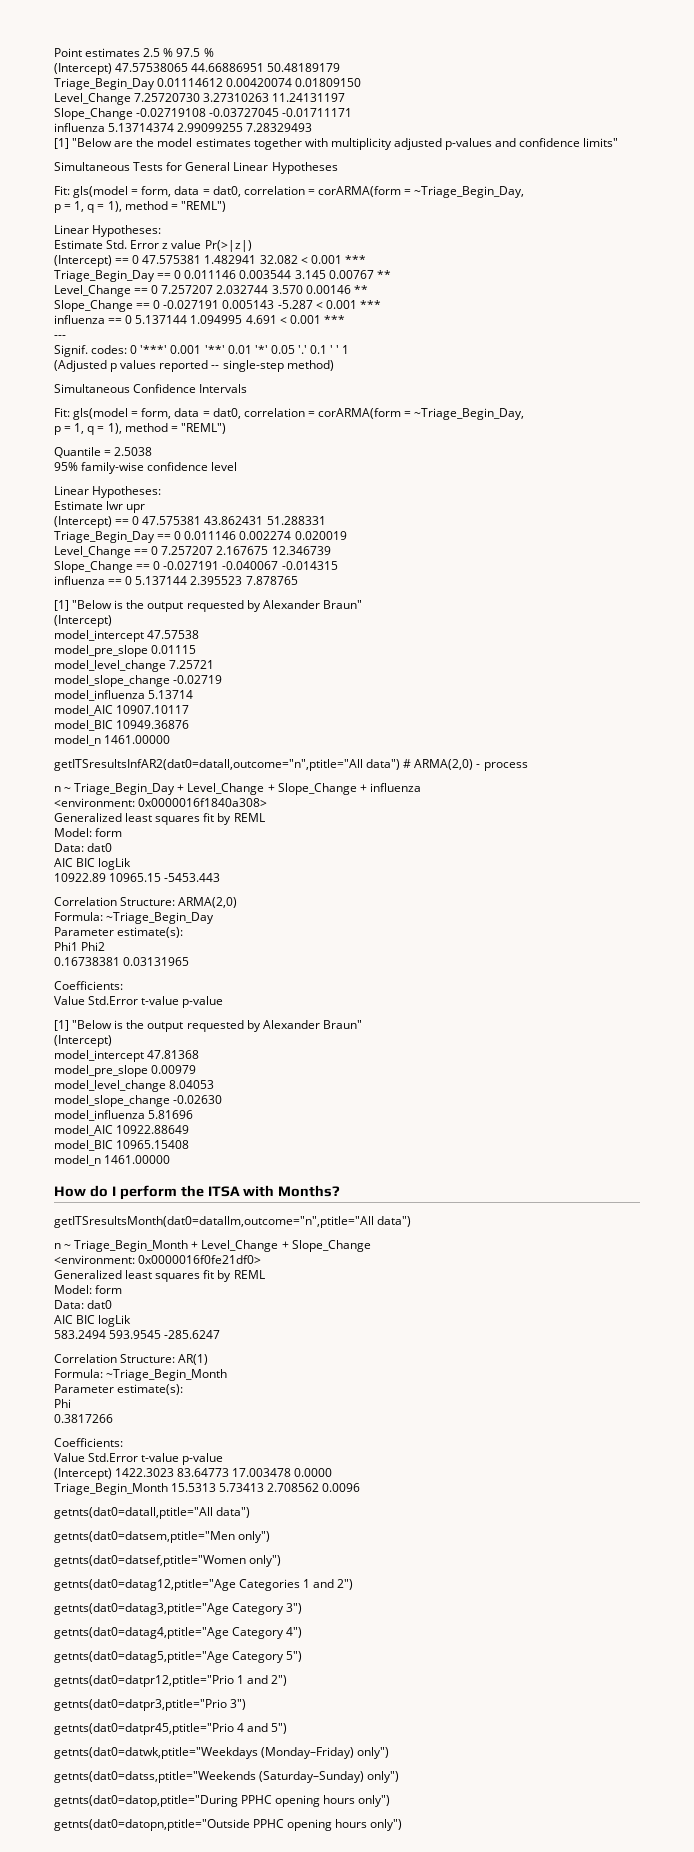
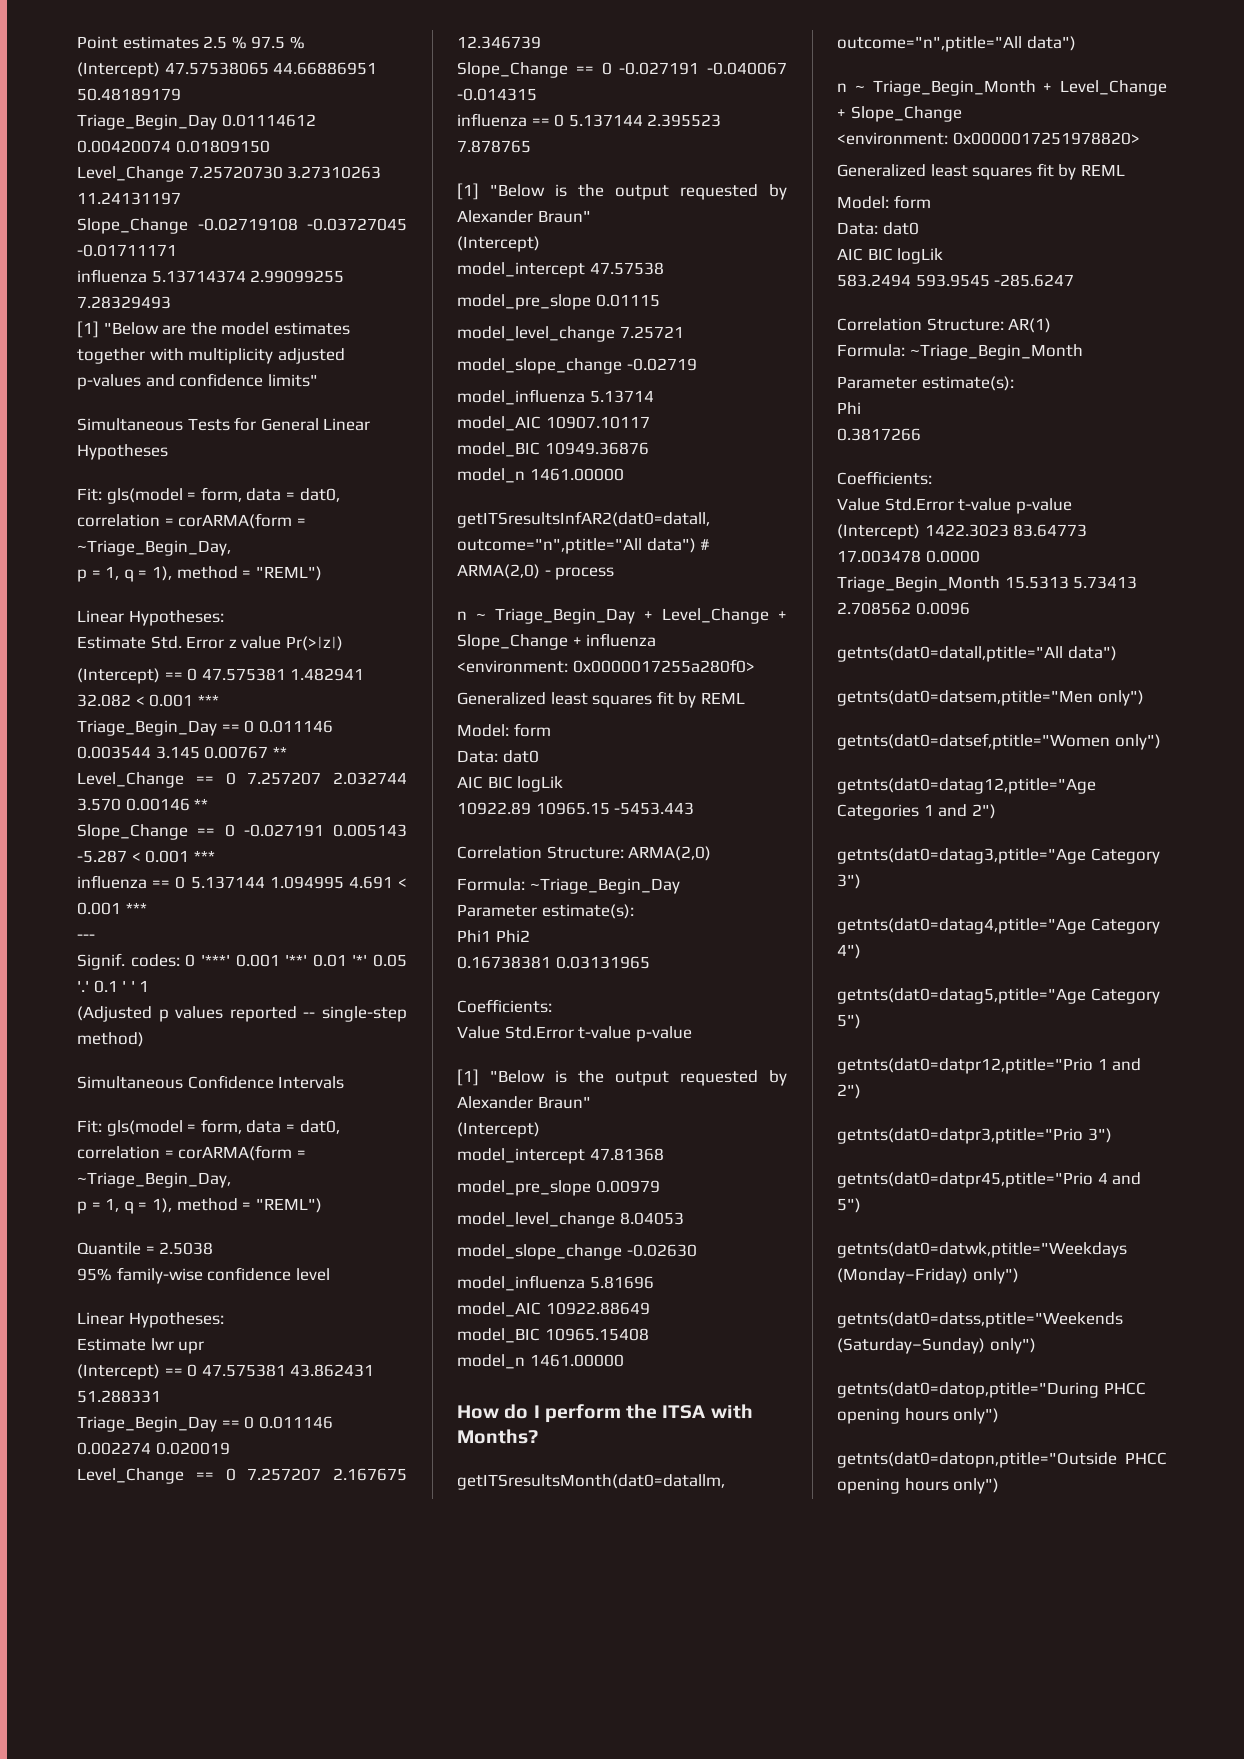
- <environment: 0x0000016f1840a308>
+ <environment: 0x0000017255a280f0>
- <environment: 0x0000016f0fe21df0>
+ <environment: 0x0000017251978820>
- getnts(dat0=datop,ptitle="During PPHC opening hours only")
+ getnts(dat0=datop,ptitle="During PHCC opening hours only")
- getnts(dat0=datopn,ptitle="Outside PPHC opening hours only")
+ getnts(dat0=datopn,ptitle="Outside PHCC opening hours only")

